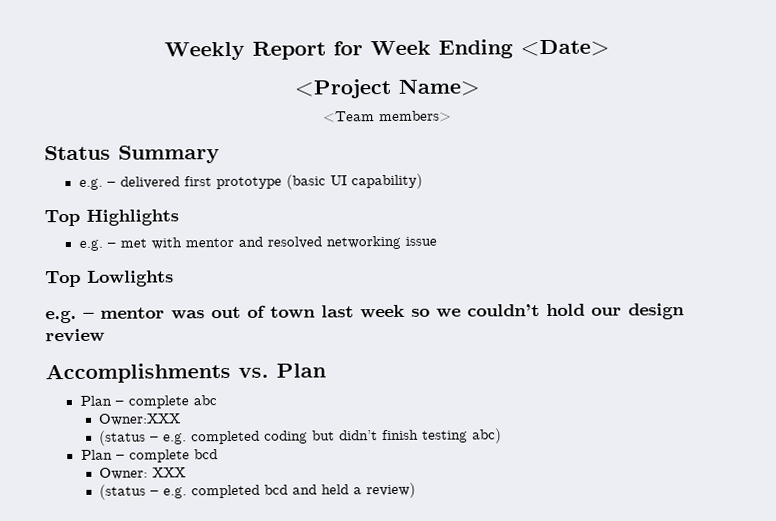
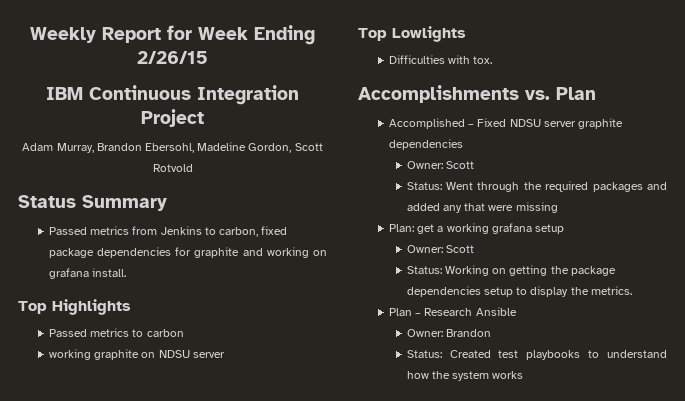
- Weekly Report for Week Ending <Date>
- <Project Name>
- <Team members>
+ Weekly Report for Week Ending 2/26/15
+ IBM Continuous Integration Project
+ Adam Murray, Brandon Ebersohl, Madeline Gordon, Scott Rotvold
  Status Summary
- e.g. – delivered first prototype (basic UI capability)
+ Passed metrics from Jenkins to carbon, fixed package dependencies for graphite and working on grafana install.
  Top Highlights
- e.g. – met with mentor and resolved networking issue
+ Passed metrics to carbon
+ working graphite on NDSU server
  Top Lowlights
- e.g. – mentor was out of town last week so we couldn’t hold our design review
+ Difficulties with tox.
  Accomplishments vs. Plan
- Plan – complete abc
- Owner:XXX
- (status – e.g. completed coding but didn’t finish testing abc)
- Plan – complete bcd
- Owner: XXX
- (status – e.g. completed bcd and held a review)
+ Accomplished – Fixed NDSU server graphite dependencies
+ Owner: Scott
+ Status: Went through the required packages and added any that were missing
+ Plan: get a working grafana setup
+ Owner: Scott
+ Status: Working on getting the package dependencies setup to display the metrics.
+ Plan – Research Ansible
+ Owner: Brandon
+ Status: Created test playbooks to understand how the system works

